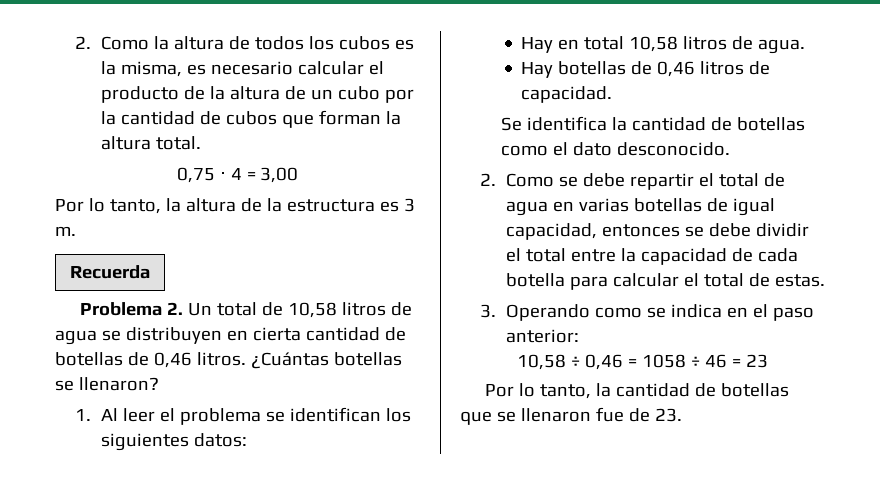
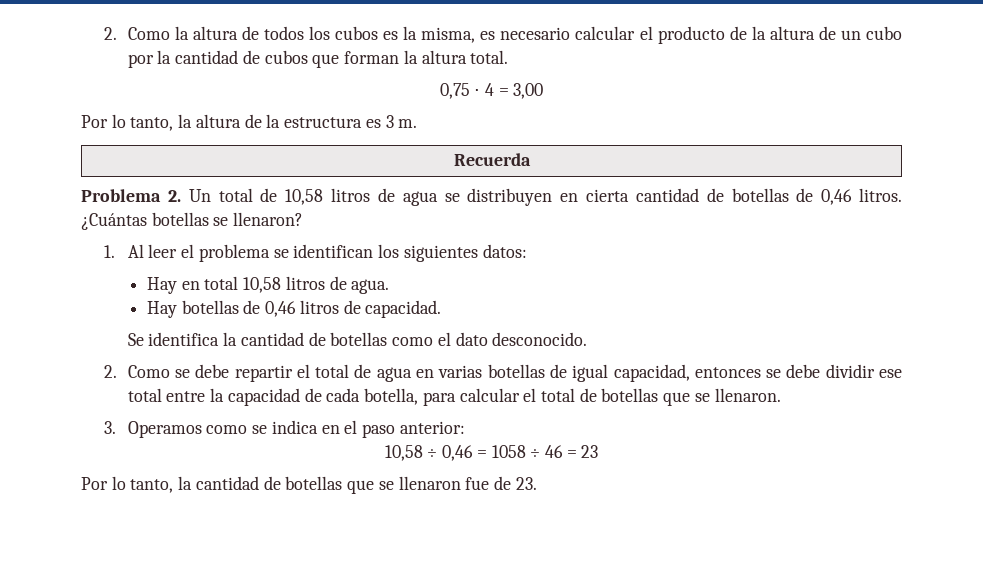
- 2. Como se debe repartir el total de agua en varias botellas de igual capacidad, entonces se debe dividir el total entre la capacidad de cada botella para calcular el total de estas.
+ 2. Como se debe repartir el total de agua en varias botellas de igual capacidad, entonces se debe dividir ese total entre la capacidad de cada botella, para calcular el total de botellas que se llenaron.
- 3. Operando como se indica en el paso anterior:
+ 3. Operamos como se indica en el paso anterior:

